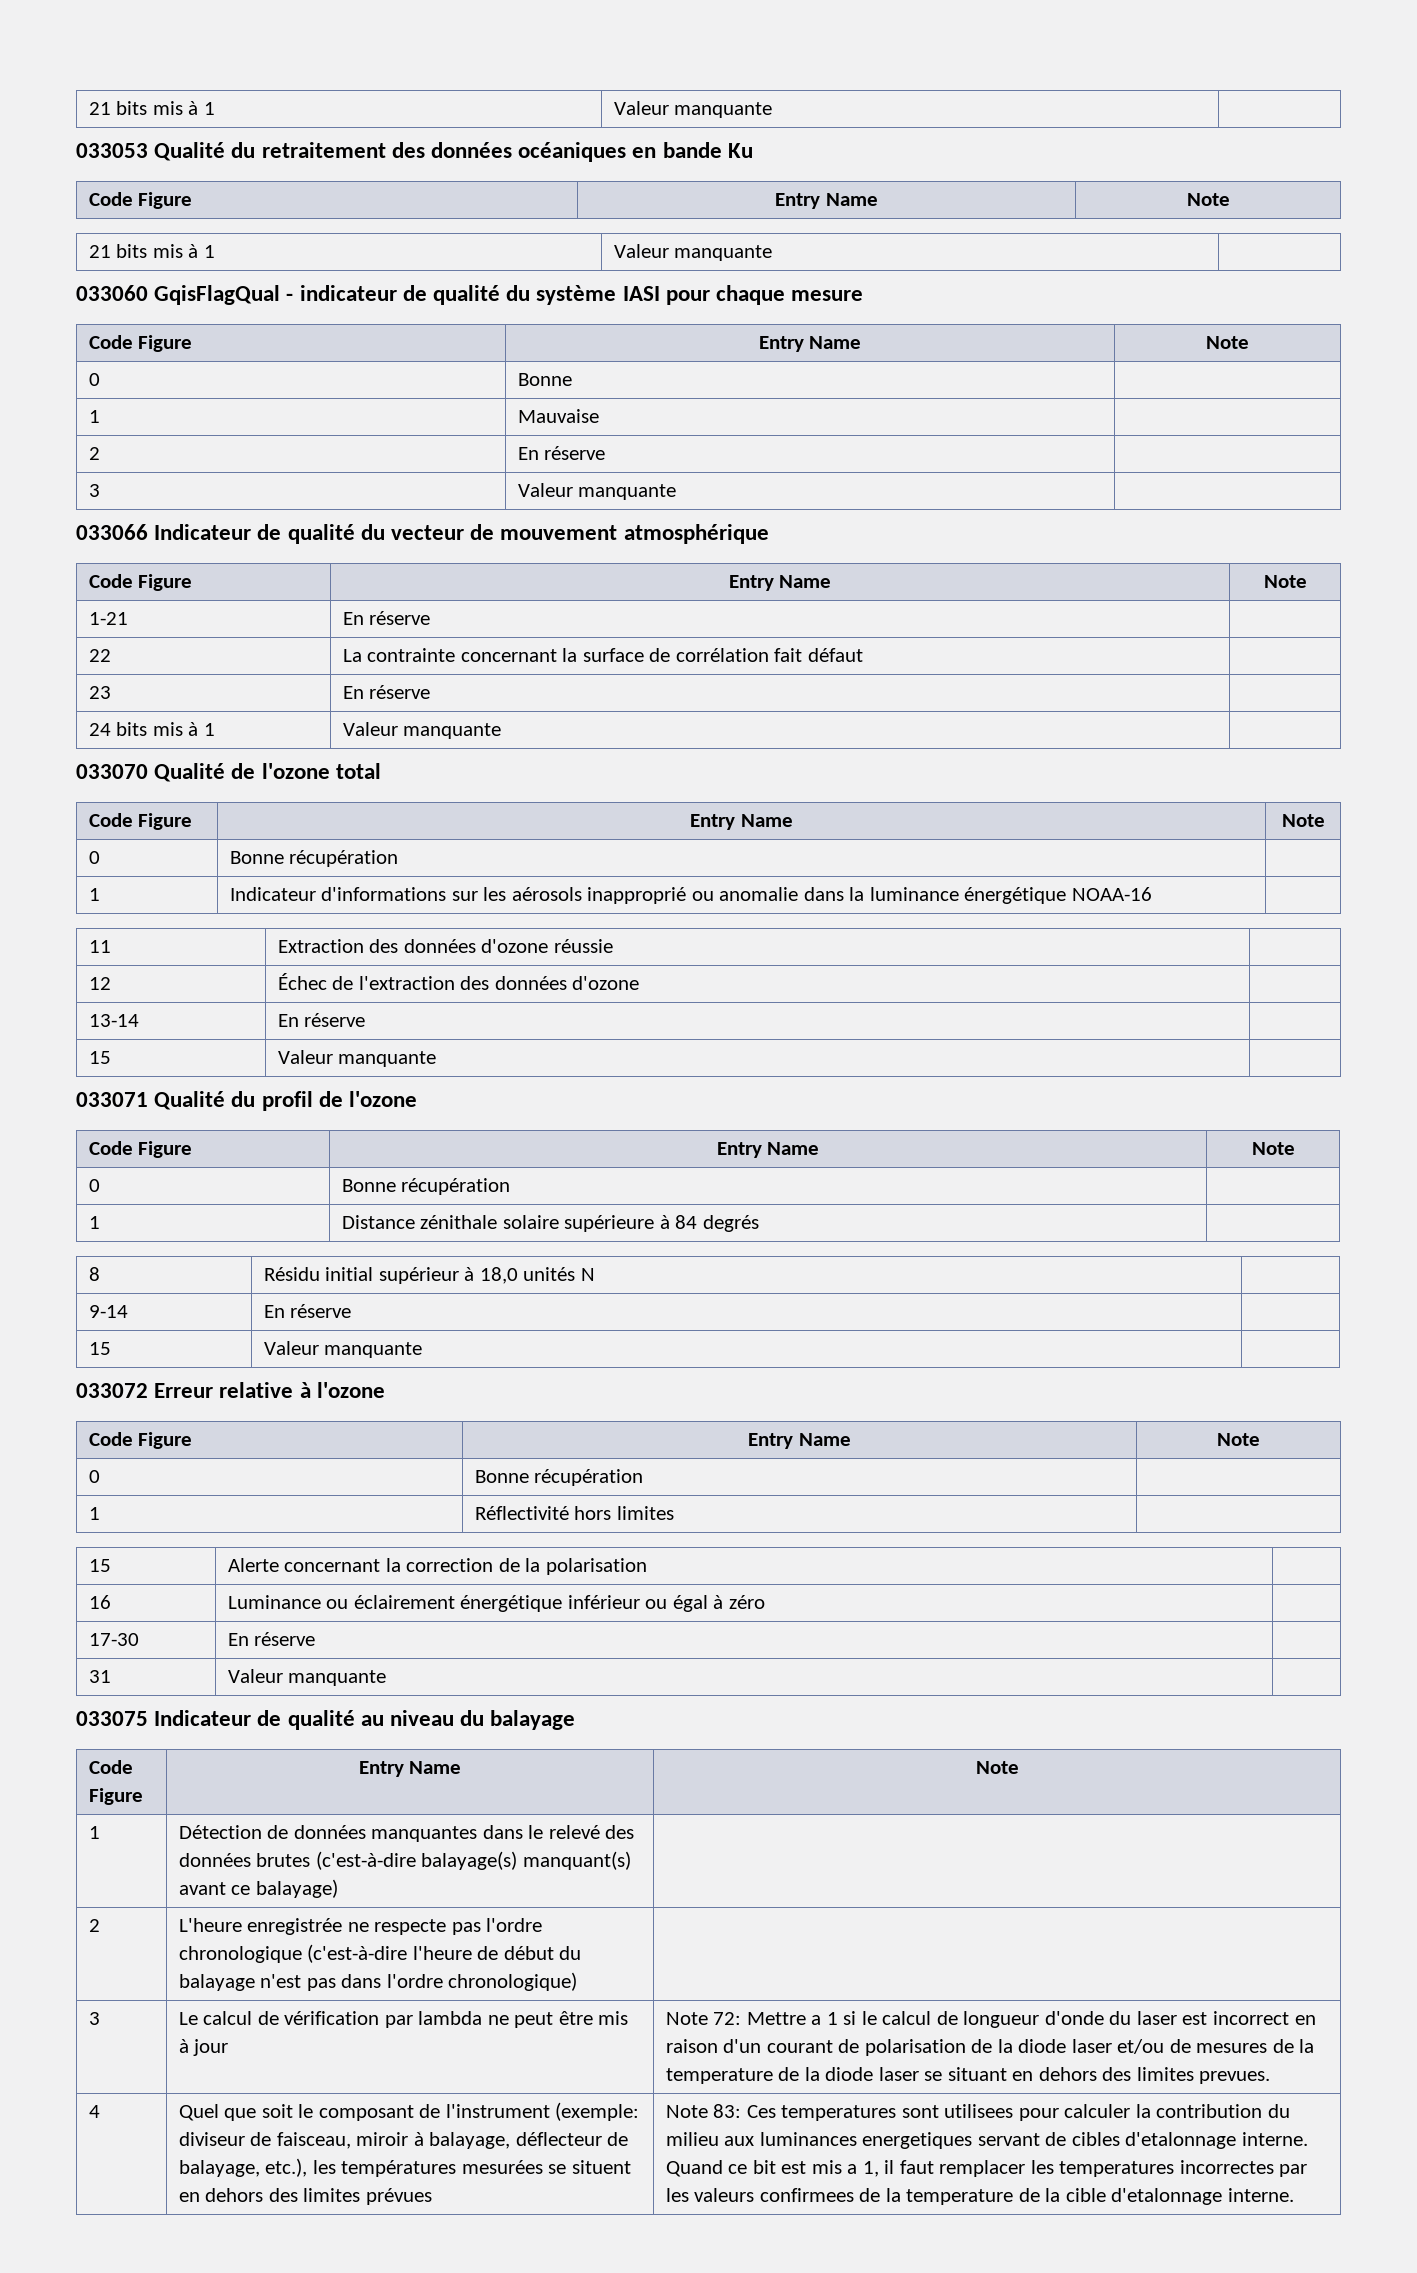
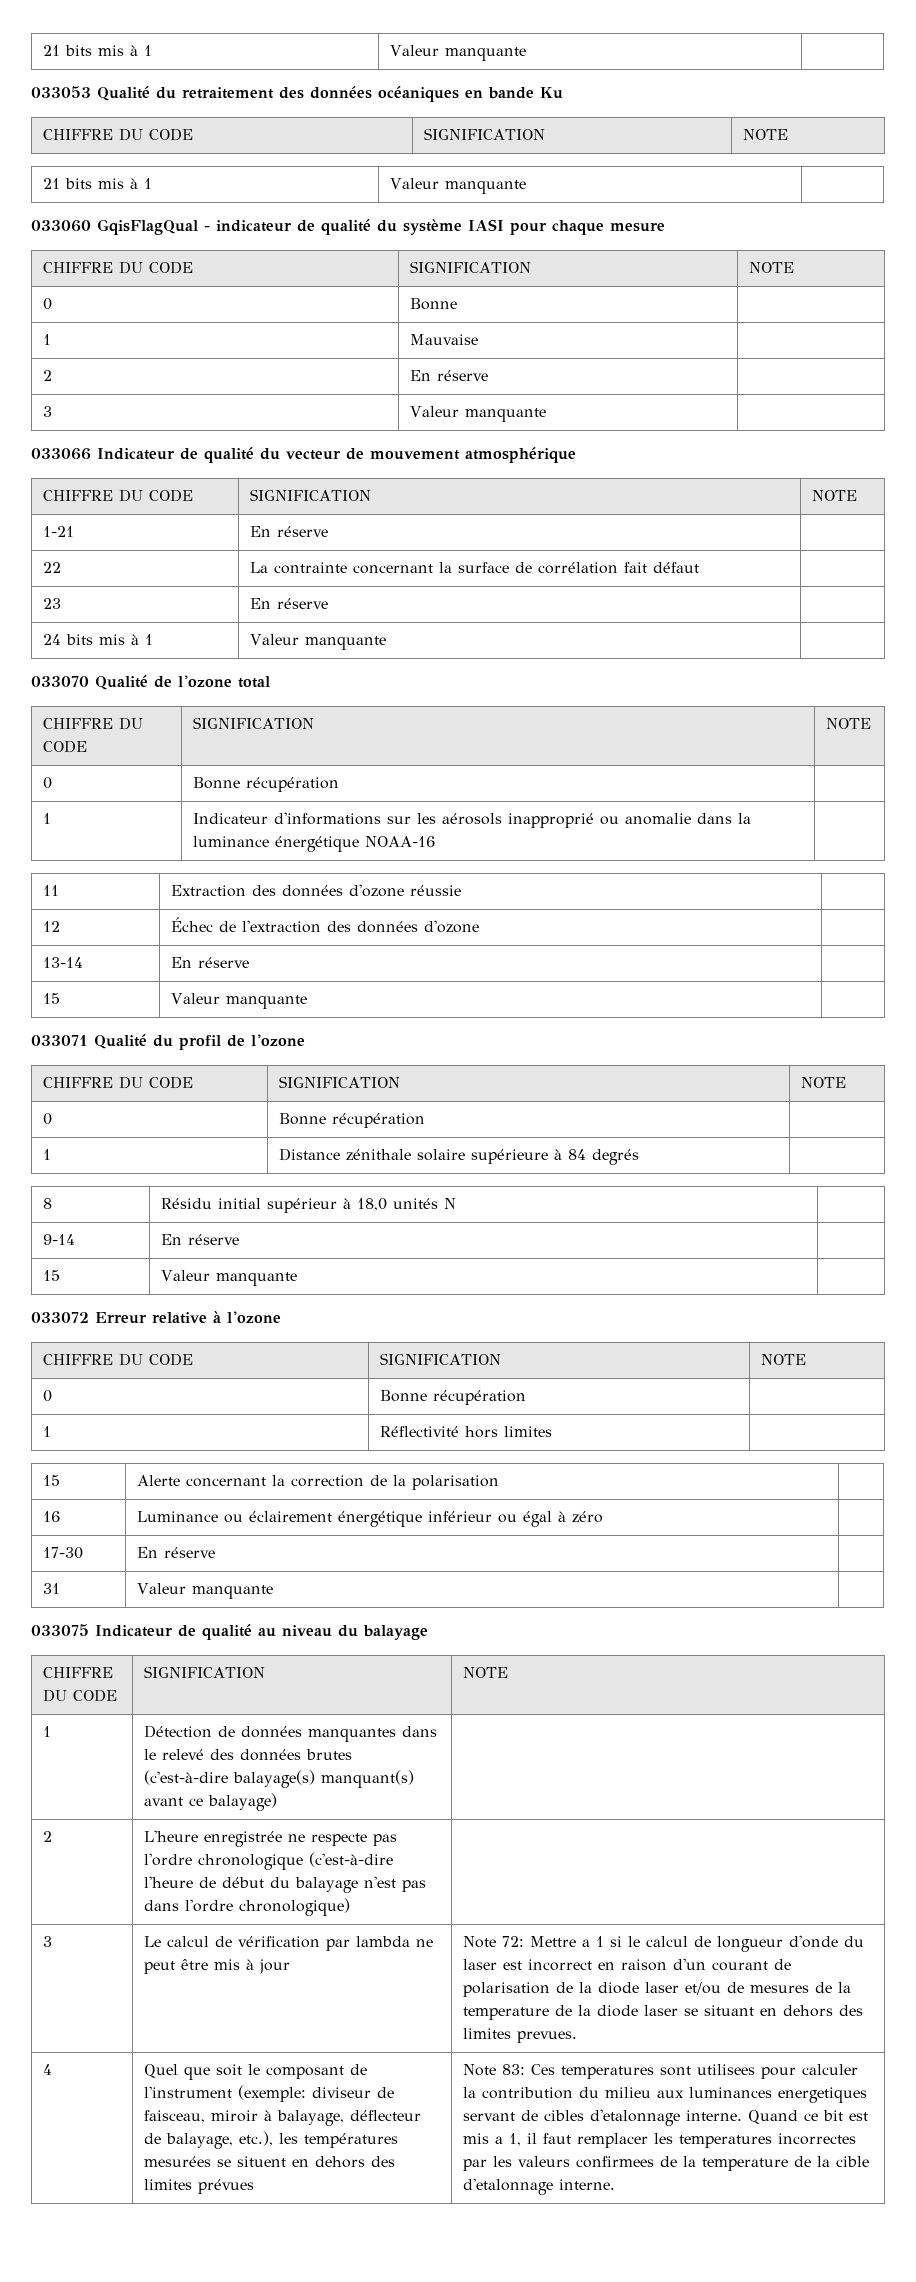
  033053 Qualité du retraitement des données océaniques en bande Ku
- Code Figure | Entry Name | Note
+ CHIFFRE DU CODE | SIGNIFICATION | NOTE
  033060 GqisFlagQual - indicateur de qualité du système IASI pour chaque mesure
- Code Figure | Entry Name | Note
+ CHIFFRE DU CODE | SIGNIFICATION | NOTE
  033066 Indicateur de qualité du vecteur de mouvement atmosphérique
- Code Figure | Entry Name | Note
+ CHIFFRE DU CODE | SIGNIFICATION | NOTE
  033070 Qualité de l'ozone total
- Code Figure | Entry Name | Note
+ CHIFFRE DU CODE | SIGNIFICATION | NOTE
  033071 Qualité du profil de l'ozone
- Code Figure | Entry Name | Note
+ CHIFFRE DU CODE | SIGNIFICATION | NOTE
  033072 Erreur relative à l'ozone
- Code Figure | Entry Name | Note
+ CHIFFRE DU CODE | SIGNIFICATION | NOTE
  033075 Indicateur de qualité au niveau du balayage
- Code Figure | Entry Name | Note
+ CHIFFRE DU CODE | SIGNIFICATION | NOTE

